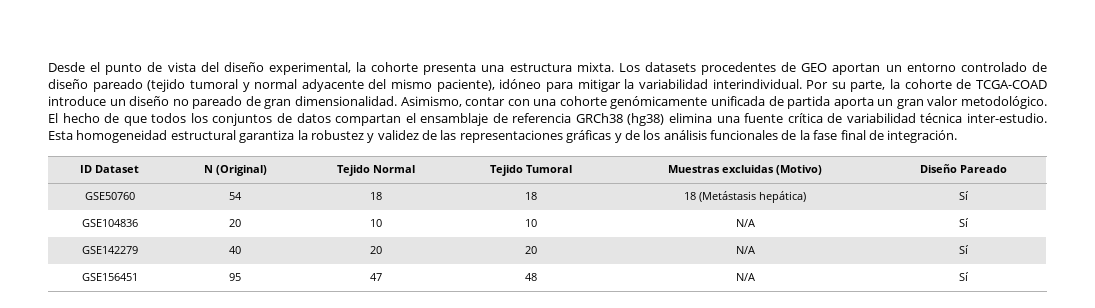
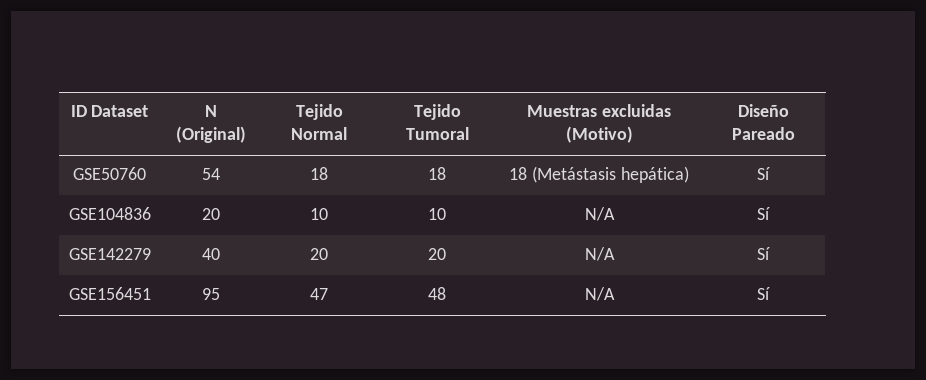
- Desde el punto de vista del diseño experimental, la cohorte presenta una estructura mixta. Los datasets procedentes de GEO aportan un entorno controlado de diseño pareado (tejido tumoral y normal adyacente del mismo paciente), idóneo para mitigar la variabilidad interindividual. Por su parte, la cohorte de TCGA-COAD introduce un diseño no pareado de gran dimensionalidad. Asimismo, contar con una cohorte genómicamente unificada de partida aporta un gran valor metodológico. El hecho de que todos los conjuntos de datos compartan el ensamblaje de referencia GRCh38 (hg38) elimina una fuente crítica de variabilidad técnica inter-estudio. Esta homogeneidad estructural garantiza la robustez y validez de las representaciones gráficas y de los análisis funcionales de la fase final de integración.

